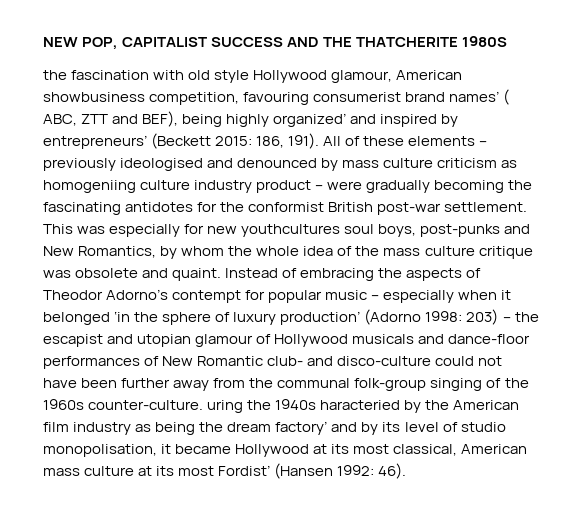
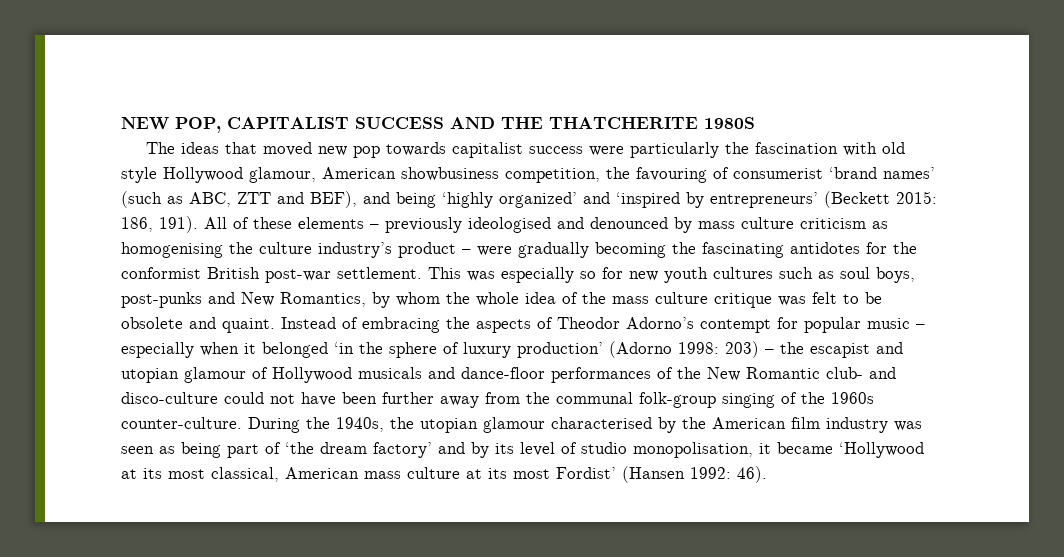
- the fascination with old style Hollywood glamour, American showbusiness competition, favouring consumerist brand names’ ( ABC, ZTT and BEF), being highly organized’ and inspired by entrepreneurs’ (Beckett 2015: 186, 191).
+ The ideas that moved new pop towards capitalist success were particularly the fascination with old style Hollywood glamour, American showbusiness competition, the favouring of consumerist ‘brand names’ (such as ABC, ZTT and BEF), and being ‘highly organized’ and ‘inspired by entrepreneurs’ (Beckett 2015: 186, 191).
- All of these elements – previously ideologised and denounced by mass culture criticism as homogeniing culture industry product – were gradually becoming the fascinating antidotes for the conformist British post-war settlement.
+ All of these elements – previously ideologised and denounced by mass culture criticism as homogenising the culture industry’s product – were gradually becoming the fascinating antidotes for the conformist British post-war settlement.
- This was especially for new youthcultures soul boys, post-punks and New Romantics, by whom the whole idea of the mass culture critique was obsolete and quaint.
+ This was especially so for new youth cultures such as soul boys, post-punks and New Romantics, by whom the whole idea of the mass culture critique was felt to be obsolete and quaint.
- 203) – the escapist and utopian glamour of Hollywood musicals and dance-floor performances of New Romantic club- and disco-culture could not have been further away from the communal folk-group singing of the 1960s counter-culture. uring the 1940s haracteried by the American film industry as being the dream factory’ and by its level of studio monopolisation, it became Hollywood at its most classical, American mass culture at its most Fordist’ (Hansen 1992:
+ 203) – the escapist and utopian glamour of Hollywood musicals and dance-floor performances of the New Romantic club- and disco-culture could not have been further away from the communal folk-group singing of the 1960s counter-culture. During the 1940s, the utopian glamour characterised by the American film industry was seen as being part of ‘the dream factory’ and by its level of studio monopolisation, it became ‘Hollywood at its most classical, American mass culture at its most Fordist’ (Hansen 1992:

